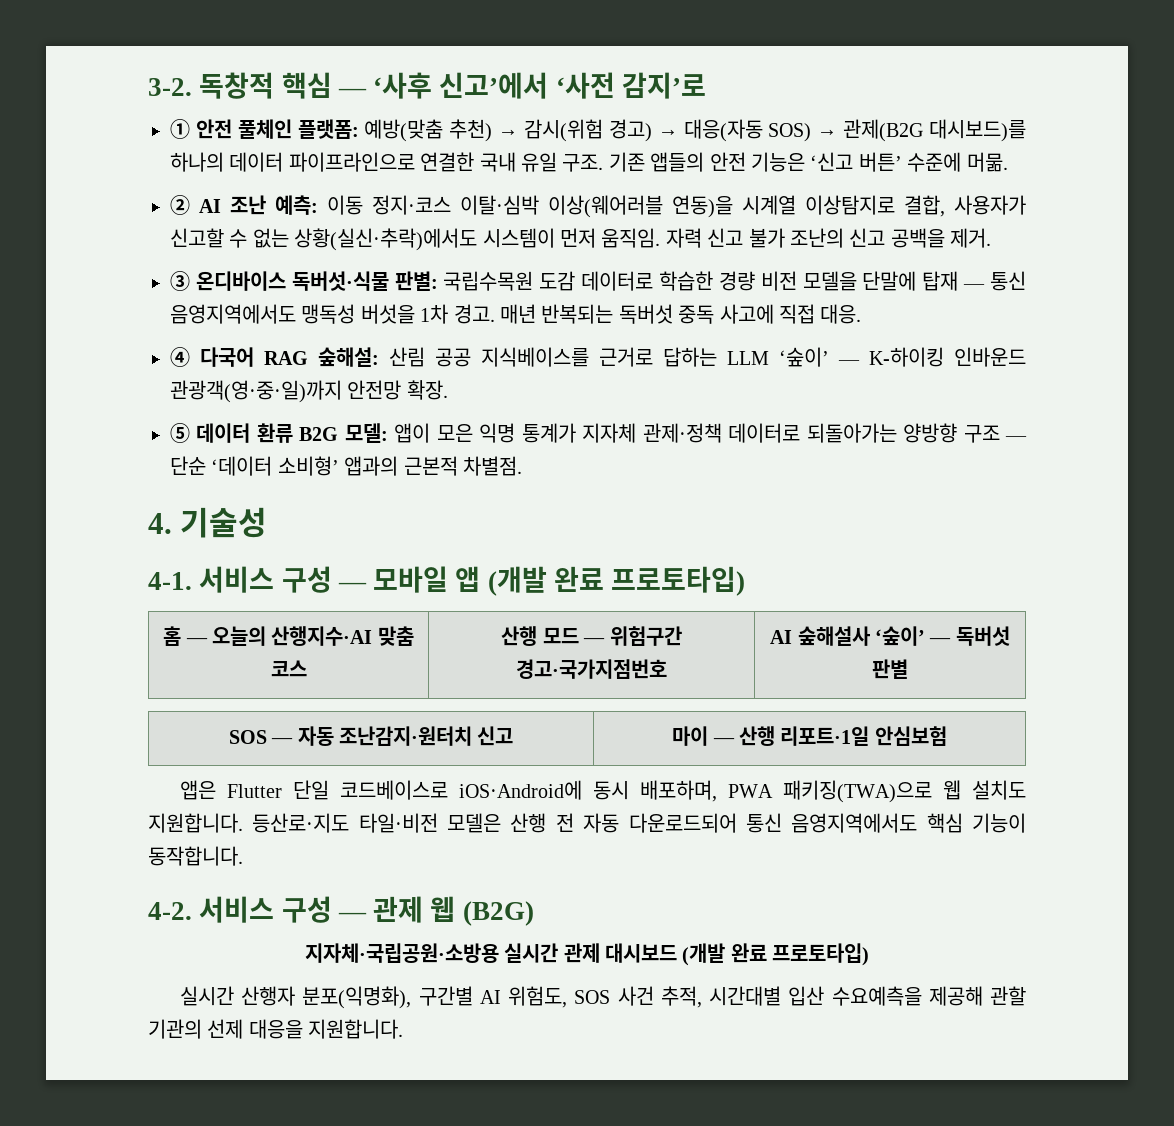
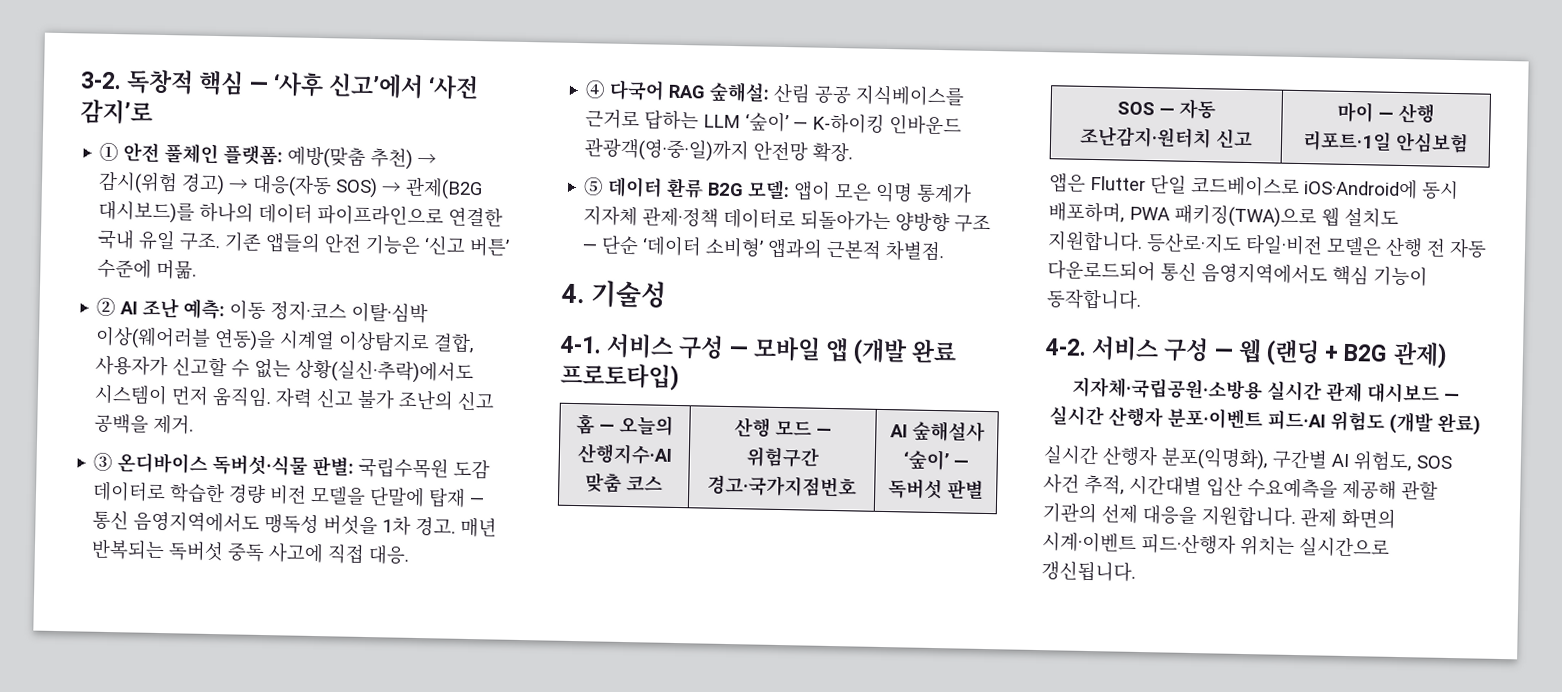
- 서비스 구성 — 관제 웹 (B2G)
+ 서비스 구성 — 웹 (랜딩 + B2G 관제)
- 지자체·국립공원·소방용 실시간 관제 대시보드 (개발 완료 프로토타입)
+ 지자체·국립공원·소방용 실시간 관제 대시보드 — 실시간 산행자 분포·이벤트 피드·AI 위험도 (개발 완료)
+ 관제 화면의 시계·이벤트 피드·산행자 위치는 실시간으로 갱신됩니다.

